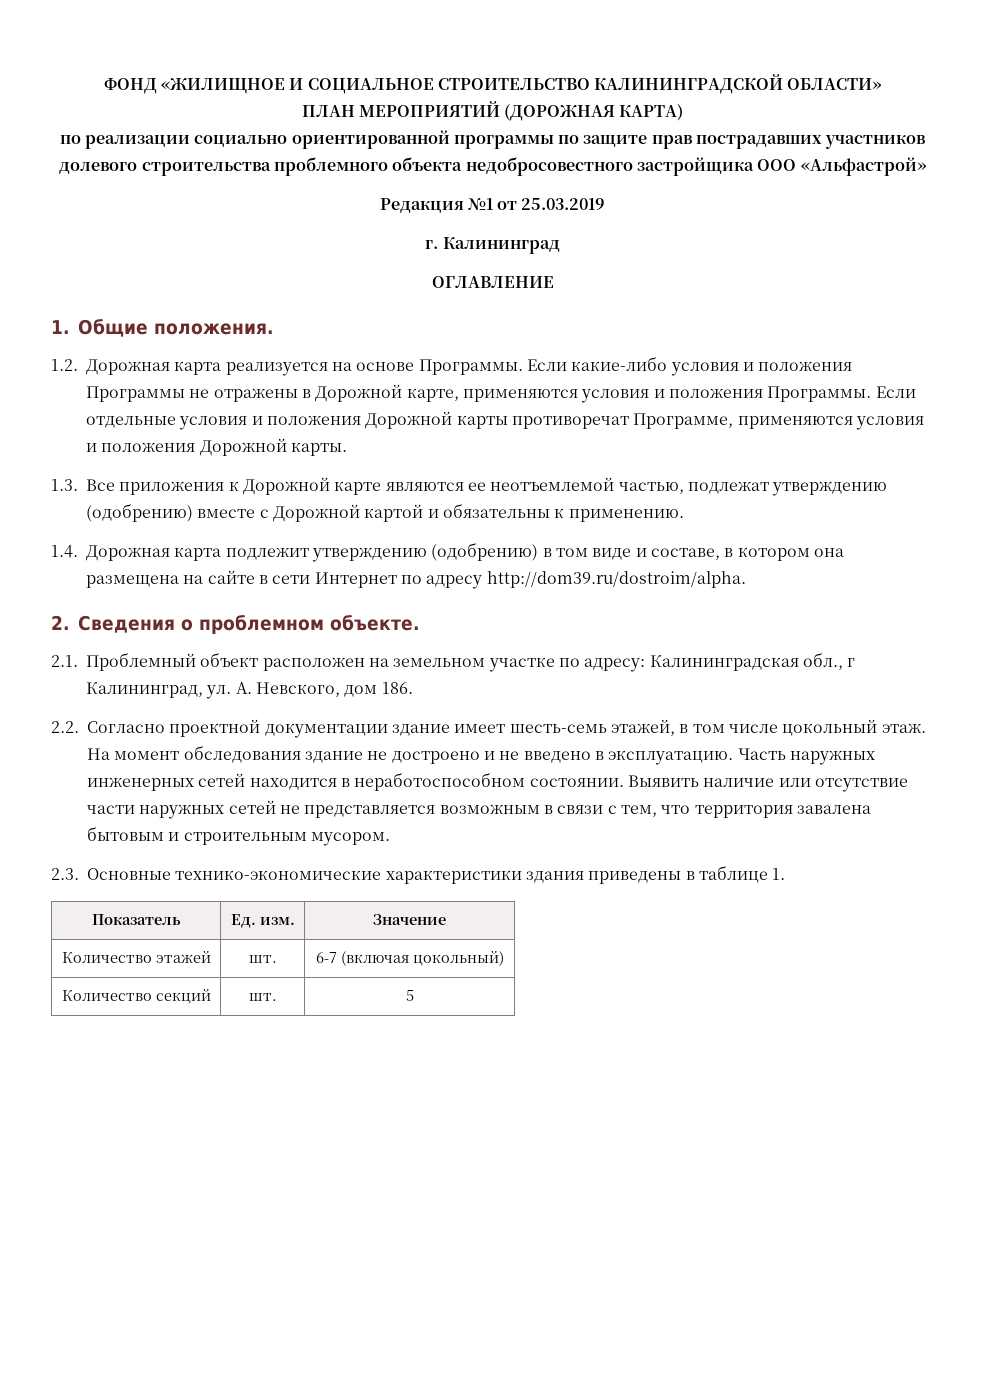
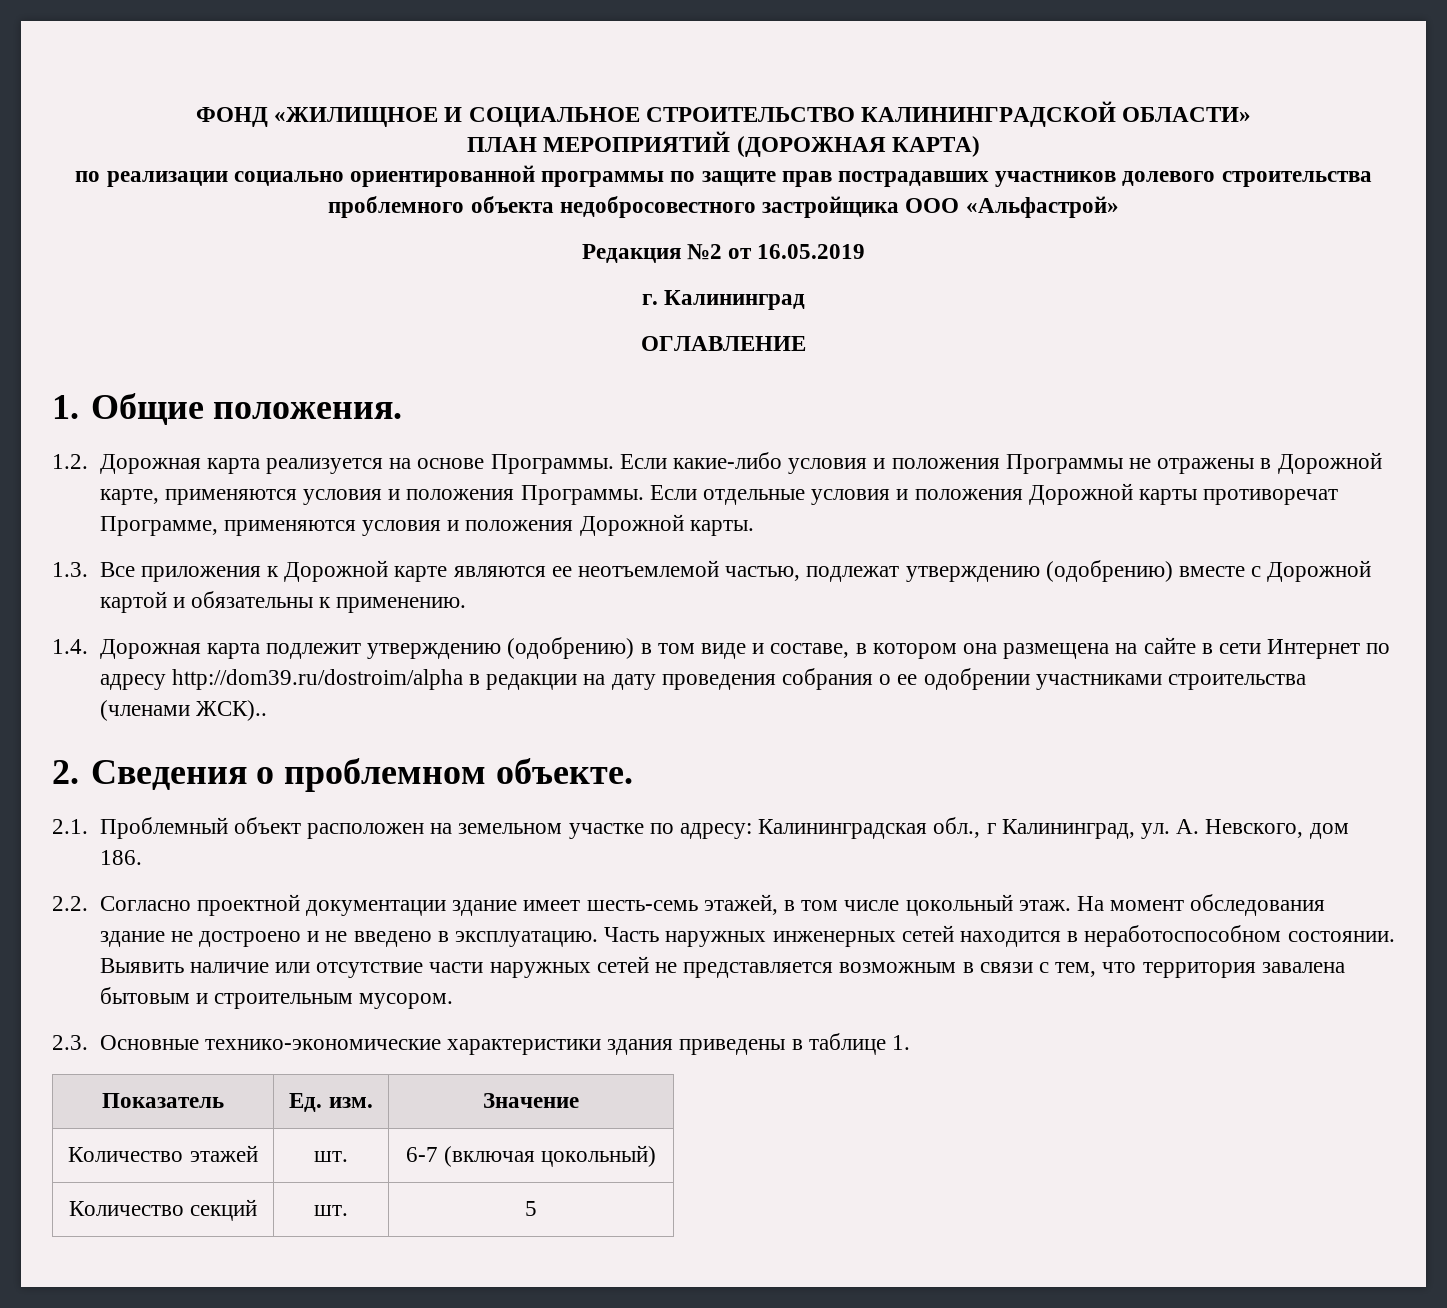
- Редакция №1 от 25.03.2019
+ Редакция №2 от 16.05.2019
- 1.4. Дорожная карта подлежит утверждению (одобрению) в том виде и составе, в котором она размещена на сайте в сети Интернет по адресу http://dom39.ru/dostroim/alpha.
+ 1.4. Дорожная карта подлежит утверждению (одобрению) в том виде и составе, в котором она размещена на сайте в сети Интернет по адресу http://dom39.ru/dostroim/alpha в редакции на дату проведения собрания о ее одобрении участниками строительства (членами ЖСК)..

